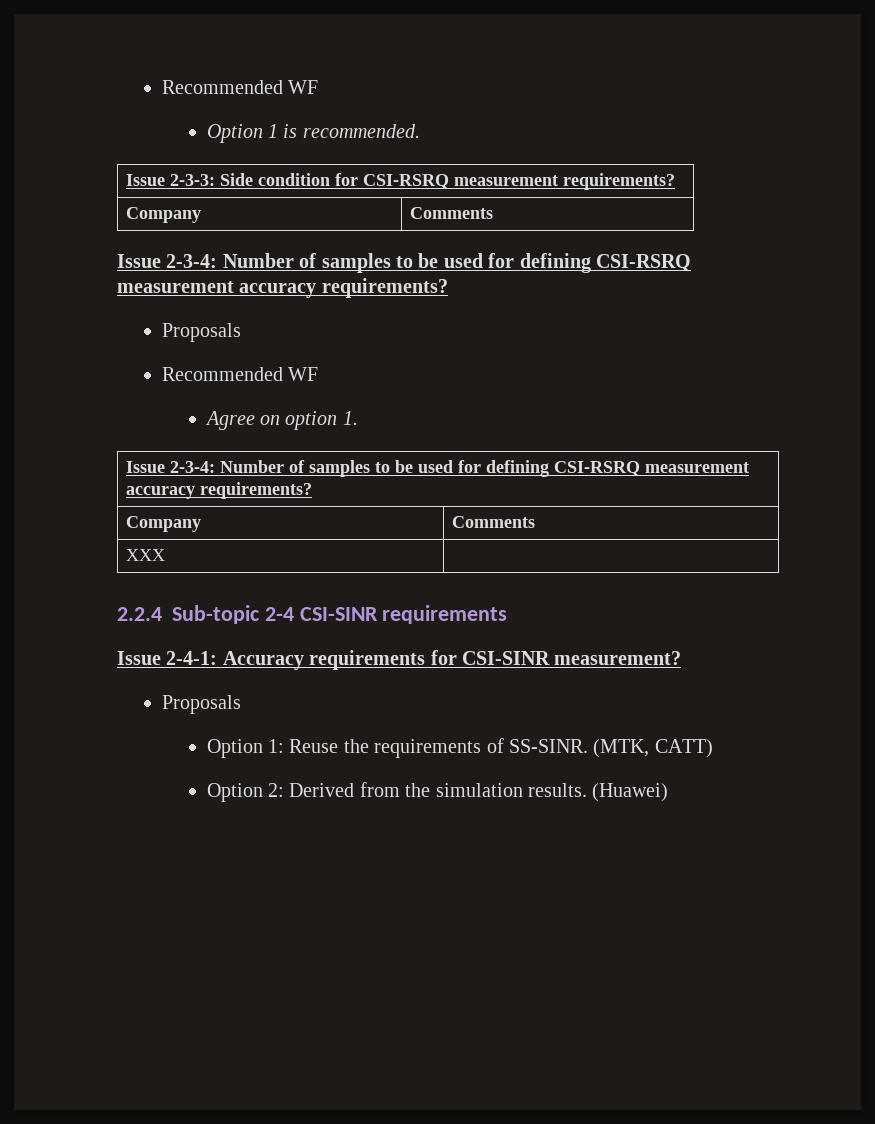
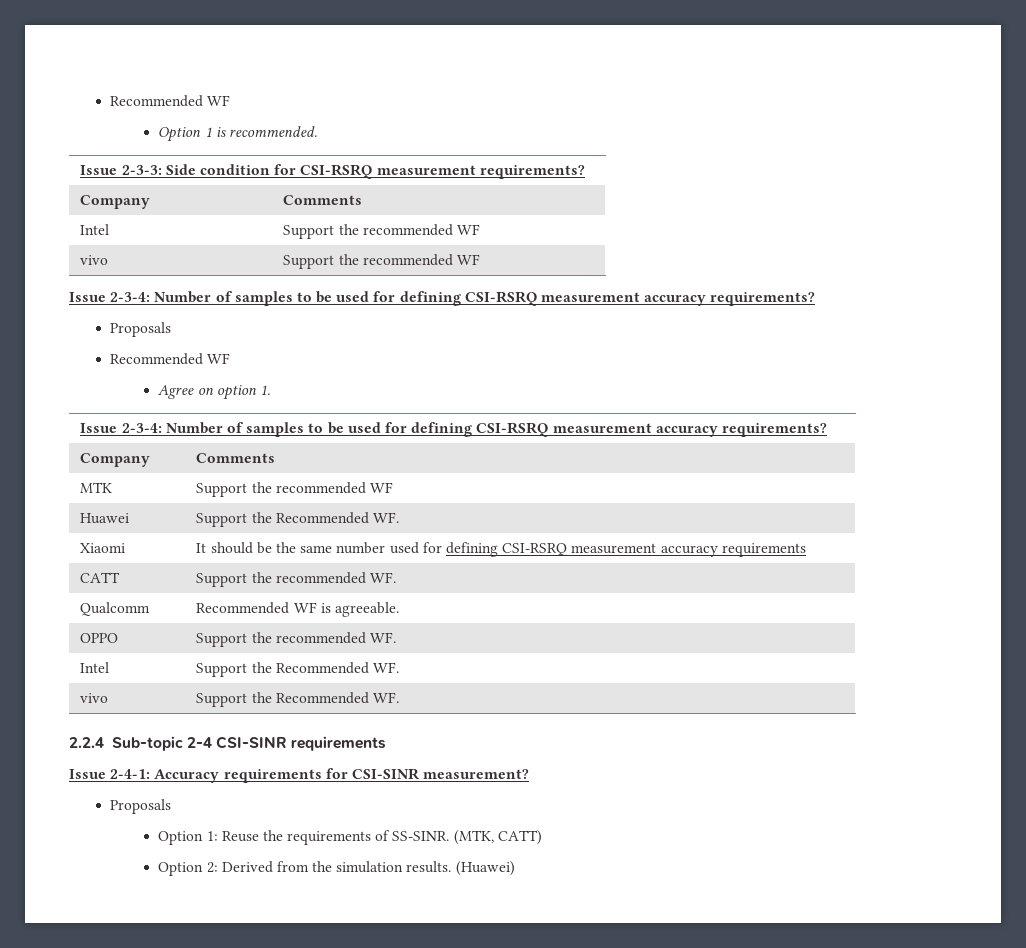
+ Intel | Support the recommended WF
+ vivo | Support the recommended WF
- XXX |
+ MTK | Support the recommended WF
+ Huawei | Support the Recommended WF.
+ Xiaomi | It should be the same number used for defining CSI-RSRQ measurement accuracy requirements
+ CATT | Support the recommended WF.
+ Qualcomm | Recommended WF is agreeable.
+ OPPO | Support the recommended WF.
+ Intel | Support the Recommended WF.
+ vivo | Support the Recommended WF.

